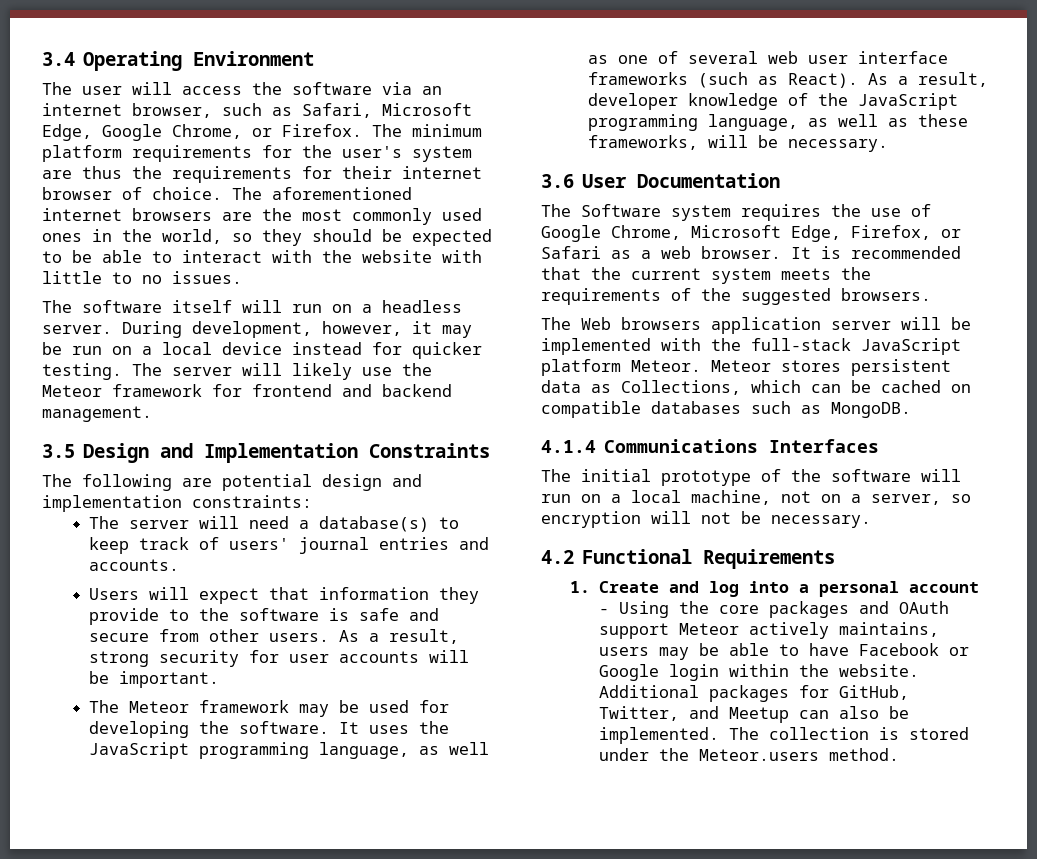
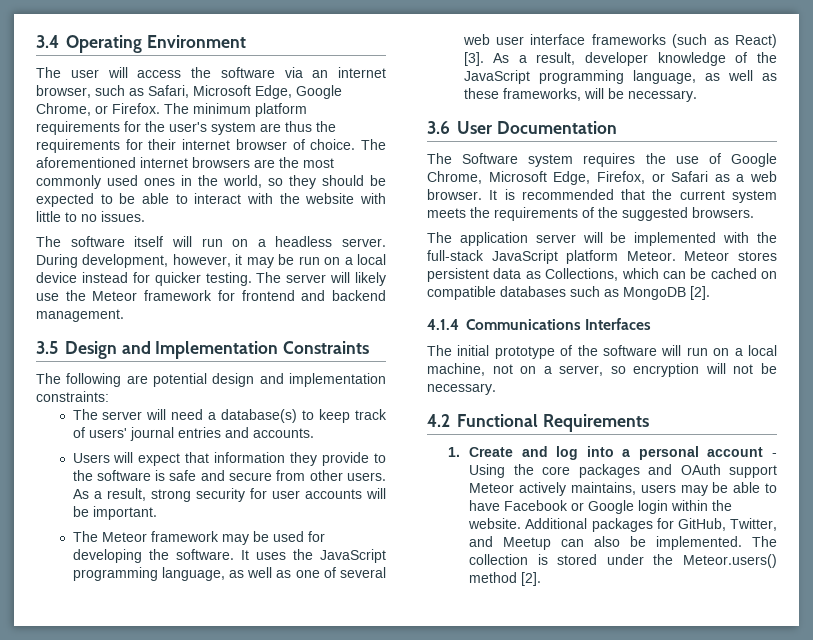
- It uses the JavaScript programming language, as well as one of several web user interface frameworks (such as React).
+ It uses the JavaScript programming language, as well as one of several web user interface frameworks (such as React) [3].
- The Web browsers application server will be implemented with the full-stack JavaScript platform Meteor.
+ The application server will be implemented with the full-stack JavaScript platform Meteor.
- Meteor stores persistent data as Collections, which can be cached on compatible databases such as MongoDB.
+ Meteor stores persistent data as Collections, which can be cached on compatible databases such as MongoDB [2].
- The collection is stored under the Meteor.users method.
+ The collection is stored under the Meteor.users() method [2].

